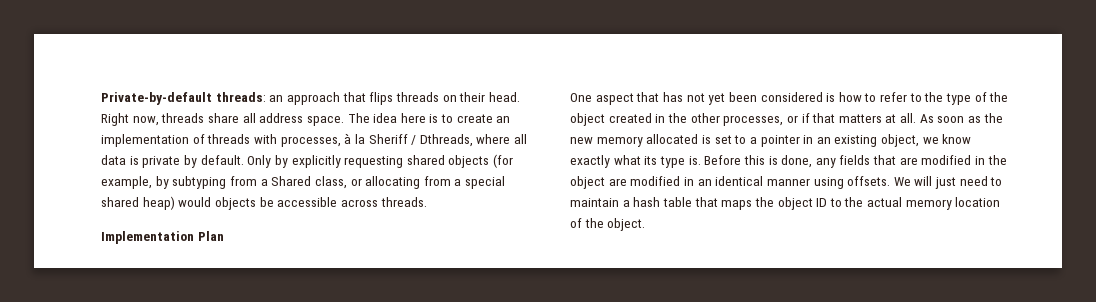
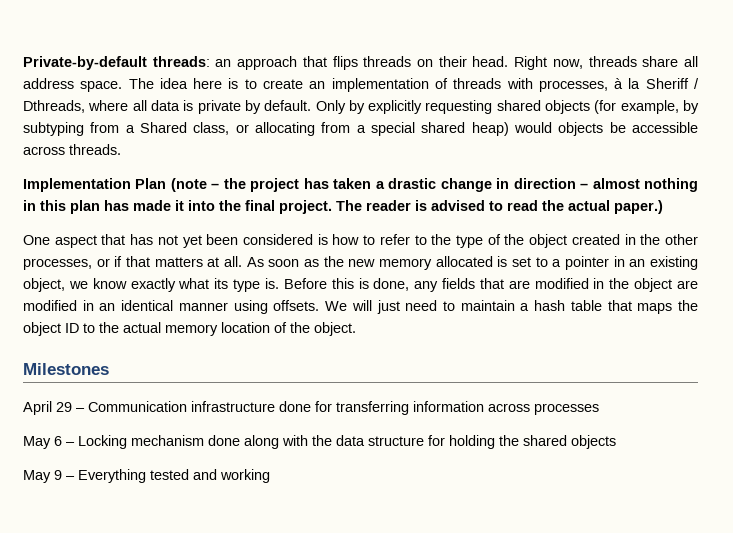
- Implementation Plan
+ Implementation Plan (note – the project has taken a drastic change in direction – almost nothing in this plan has made it into the final project. The reader is advised to read the actual paper.)
+ Milestones
+ April 29 – Communication infrastructure done for transferring information across processes
+ May 6 – Locking mechanism done along with the data structure for holding the shared objects
+ May 9 – Everything tested and working

